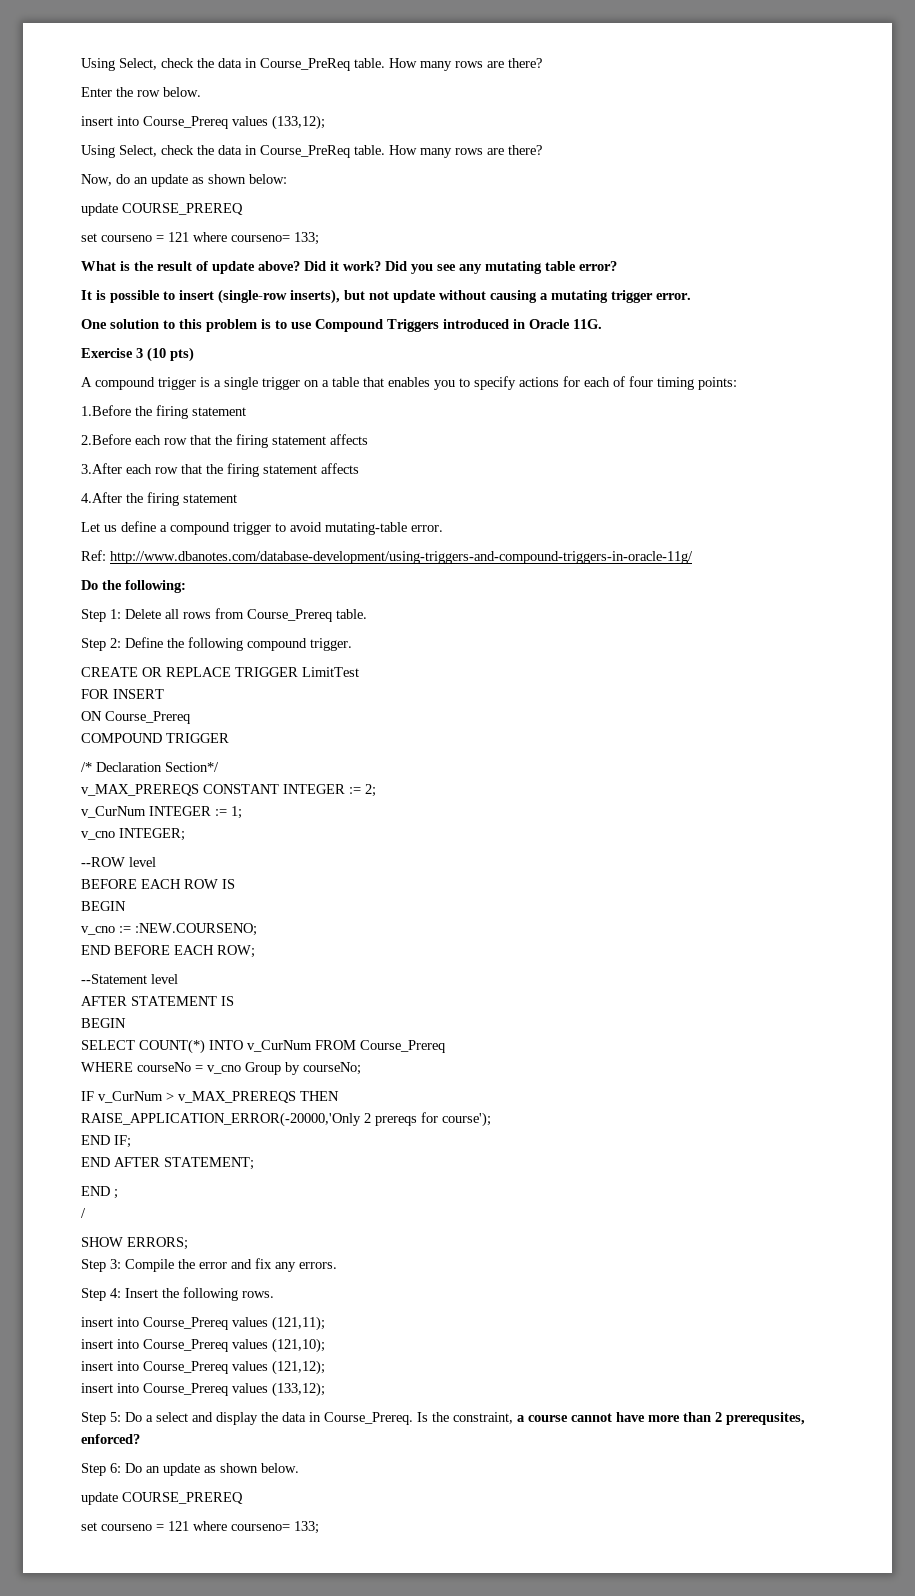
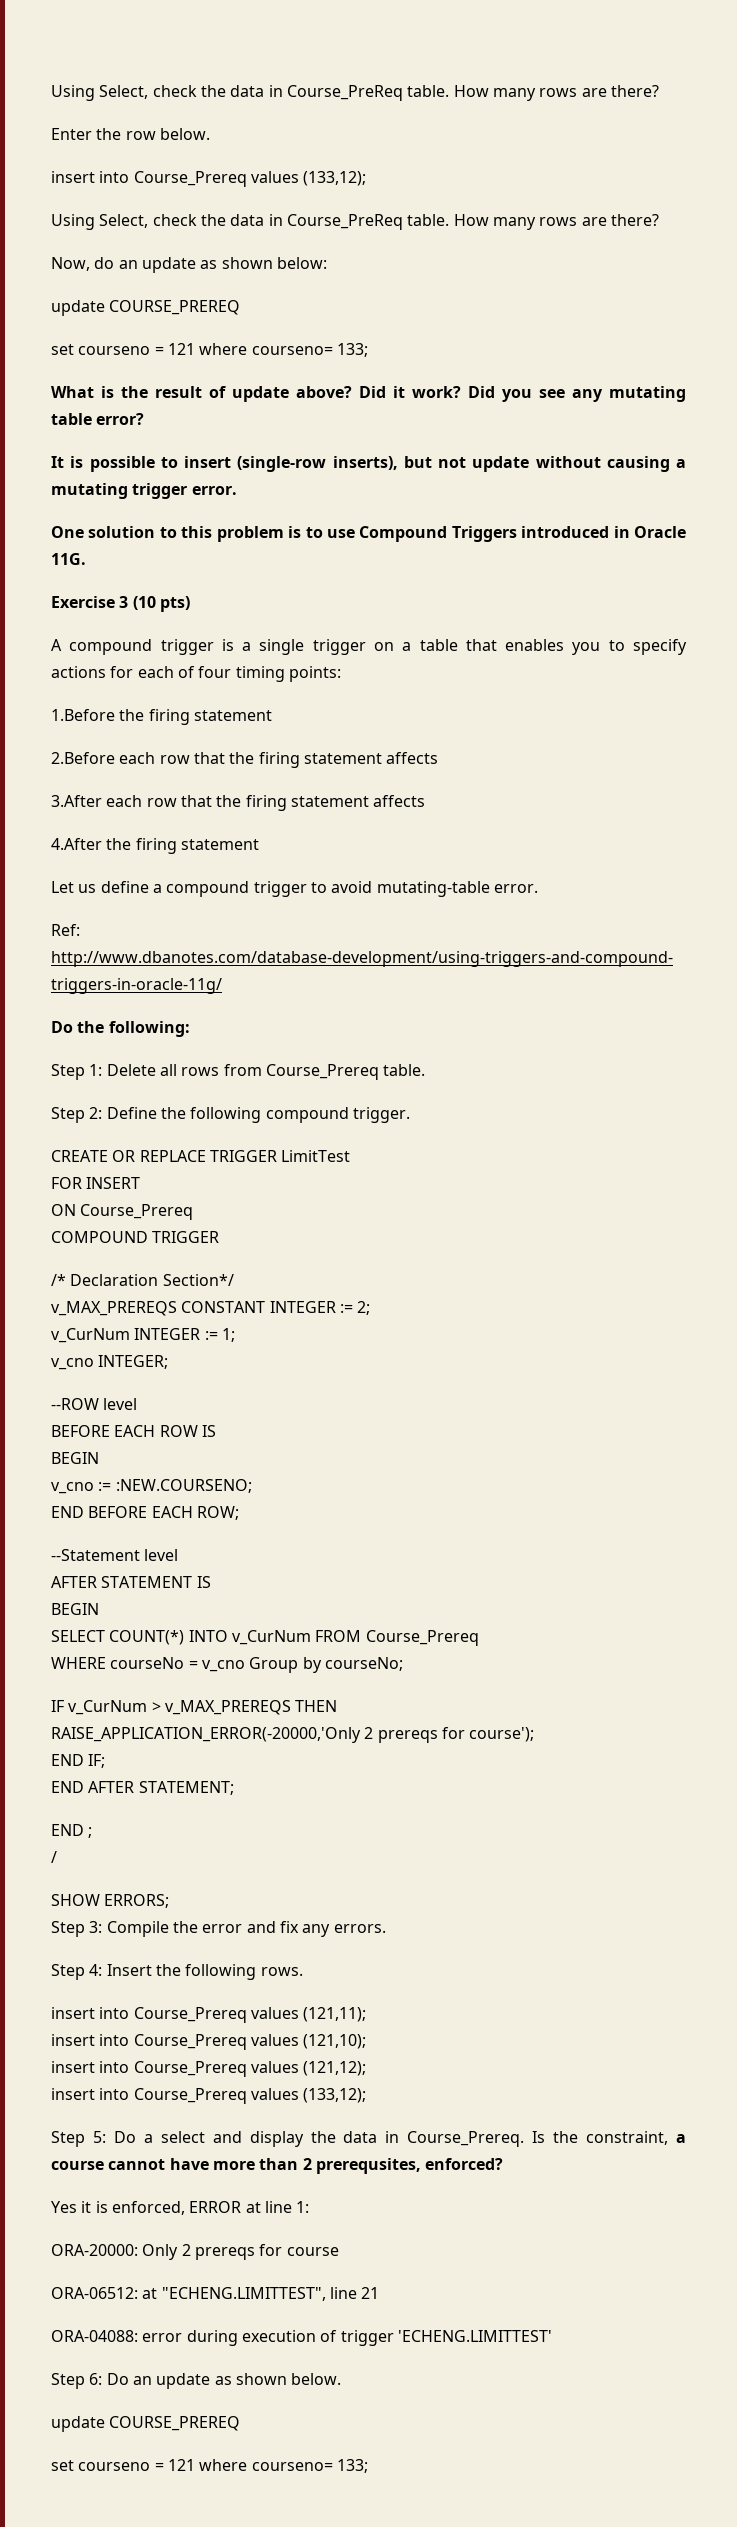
+ Yes it is enforced, ERROR at line 1:
+ ORA-20000: Only 2 prereqs for course
+ ORA-06512: at "ECHENG.LIMITTEST", line 21
+ ORA-04088: error during execution of trigger 'ECHENG.LIMITTEST'

